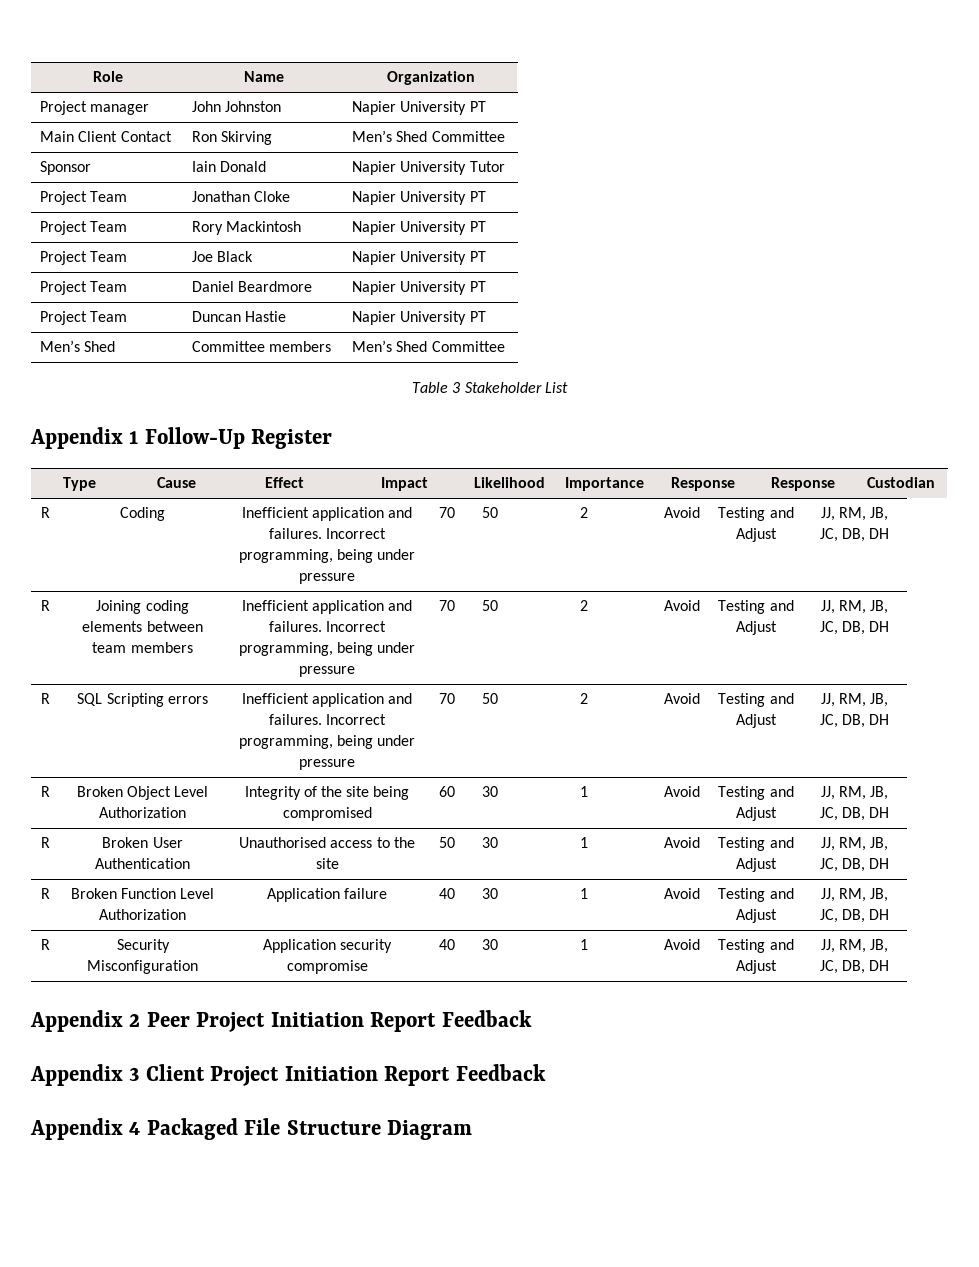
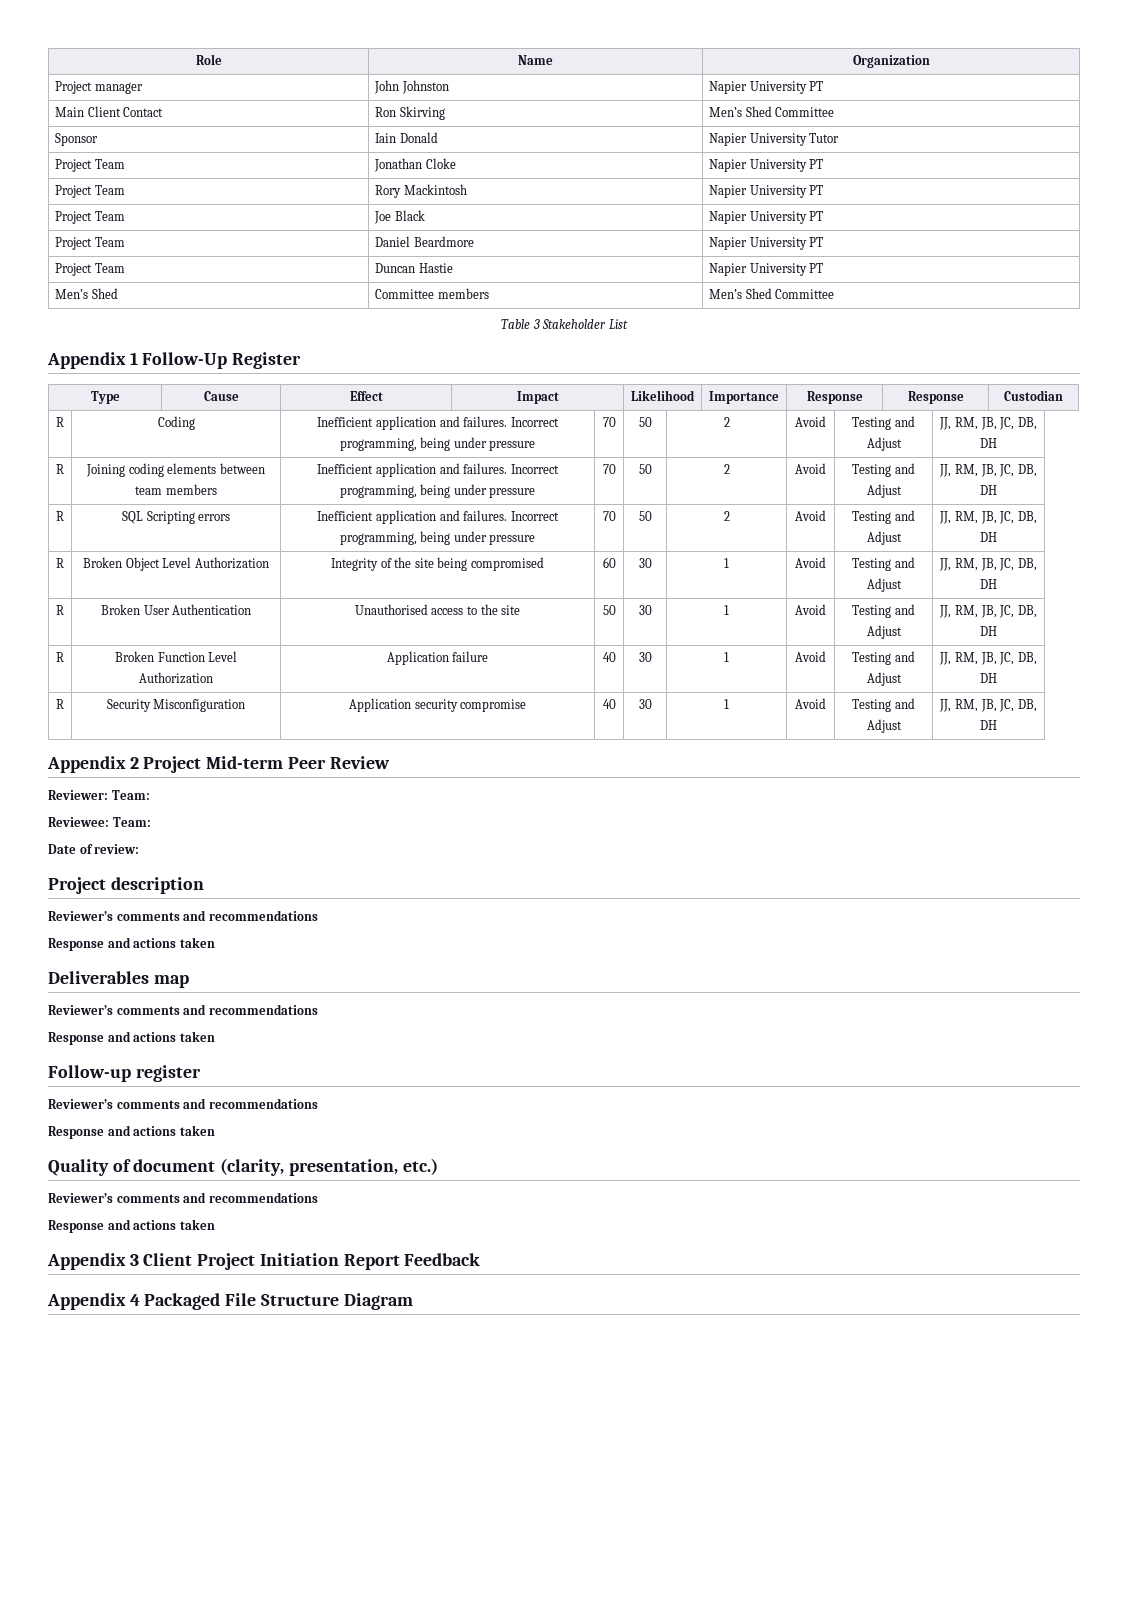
- Appendix 2 Peer Project Initiation Report Feedback
+ Appendix 2 Project Mid-term Peer Review
+ Reviewer: Team:
+ Reviewee: Team:
+ Date of review:
+ Project description
+ Reviewer’s comments and recommendations
+ Response and actions taken
+ Deliverables map
+ Reviewer’s comments and recommendations
+ Response and actions taken
+ Follow-up register
+ Reviewer’s comments and recommendations
+ Response and actions taken
+ Quality of document (clarity, presentation, etc.)
+ Reviewer’s comments and recommendations
+ Response and actions taken

